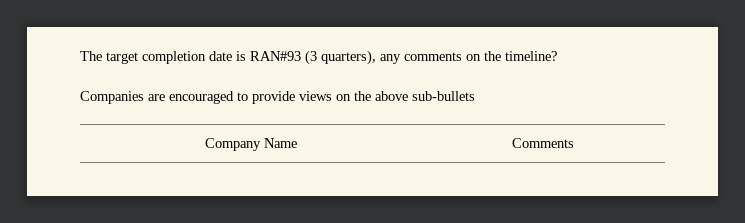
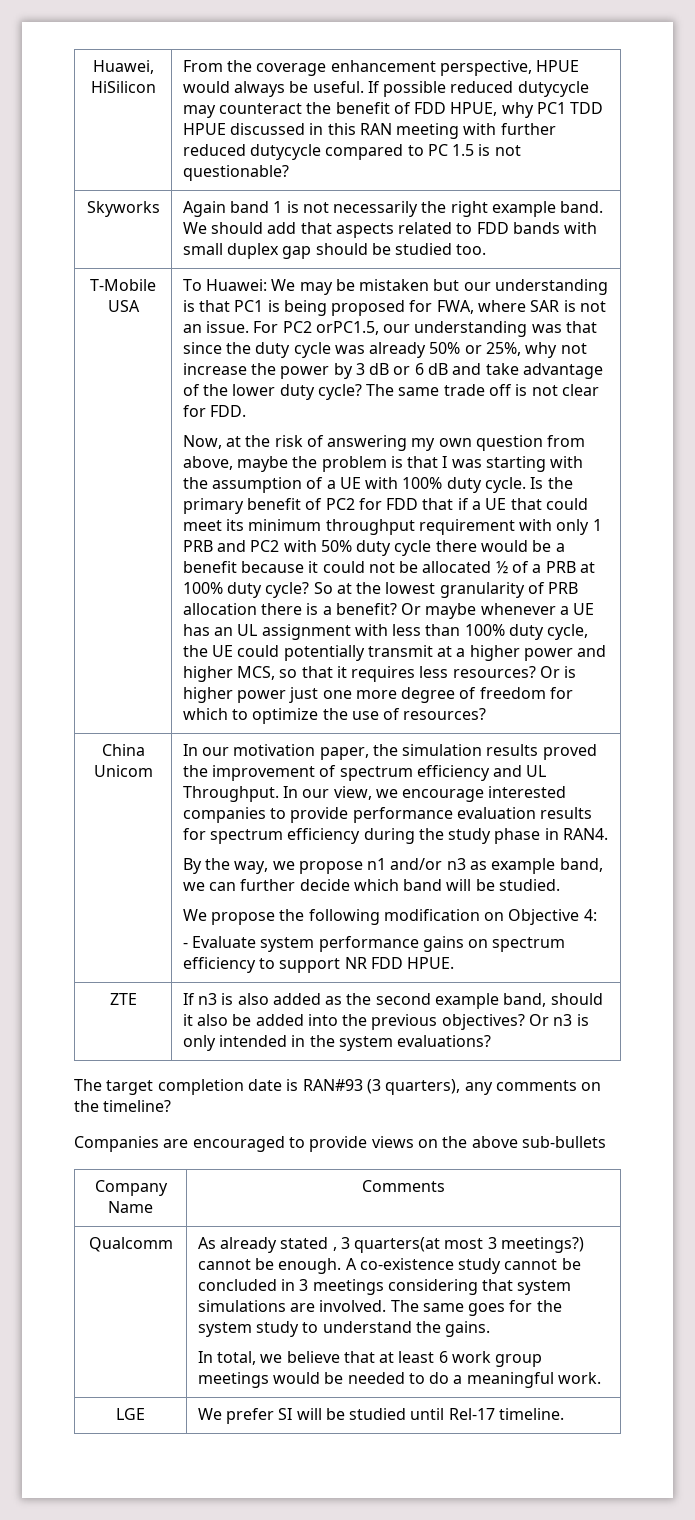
+ Huawei, HiSilicon | From the coverage enhancement perspective, HPUE would always be useful. If possible reduced dutycycle may counteract the benefit of FDD HPUE, why PC1 TDD HPUE discussed in this RAN meeting with further reduced dutycycle compared to PC 1.5 is not questionable?
+ Skyworks | Again band 1 is not necessarily the right example band. We should add that aspects related to FDD bands with small duplex gap should be studied too.
+ T-Mobile USA | To Huawei: We may be mistaken but our understanding is that PC1 is being proposed for FWA, where SAR is not an issue. For PC2 orPC1.5, our understanding was that since the duty cycle was already 50% or 25%, why not increase the power by 3 dB or 6 dB and take advantage of the lower duty cycle? The same trade off is not clear for FDD.
+ Now, at the risk of answering my own question from above, maybe the problem is that I was starting with the assumption of a UE with 100% duty cycle. Is the primary benefit of PC2 for FDD that if a UE that could meet its minimum throughput requirement with only 1 PRB and PC2 with 50% duty cycle there would be a benefit because it could not be allocated ½ of a PRB at 100% duty cycle? So at the lowest granularity of PRB allocation there is a benefit? Or maybe whenever a UE has an UL assignment with less than 100% duty cycle, the UE could potentially transmit at a higher power and higher MCS, so that it requires less resources? Or is higher power just one more degree of freedom for which to optimize the use of resources?
+ China Unicom | In our motivation paper, the simulation results proved the improvement of spectrum efficiency and UL Throughput. In our view, we encourage interested companies to provide performance evaluation results for spectrum efficiency during the study phase in RAN4.
+ By the way, we propose n1 and/or n3 as example band, we can further decide which band will be studied.
+ We propose the following modification on Objective 4:
+ - Evaluate system performance gains on spectrum efficiency to support NR FDD HPUE.
+ ZTE | If n3 is also added as the second example band, should it also be added into the previous objectives? Or n3 is only intended in the system evaluations?
+ Qualcomm | As already stated , 3 quarters(at most 3 meetings?) cannot be enough. A co-existence study cannot be concluded in 3 meetings considering that system simulations are involved. The same goes for the system study to understand the gains.
+ In total, we believe that at least 6 work group meetings would be needed to do a meaningful work.
+ LGE | We prefer SI will be studied until Rel-17 timeline.

